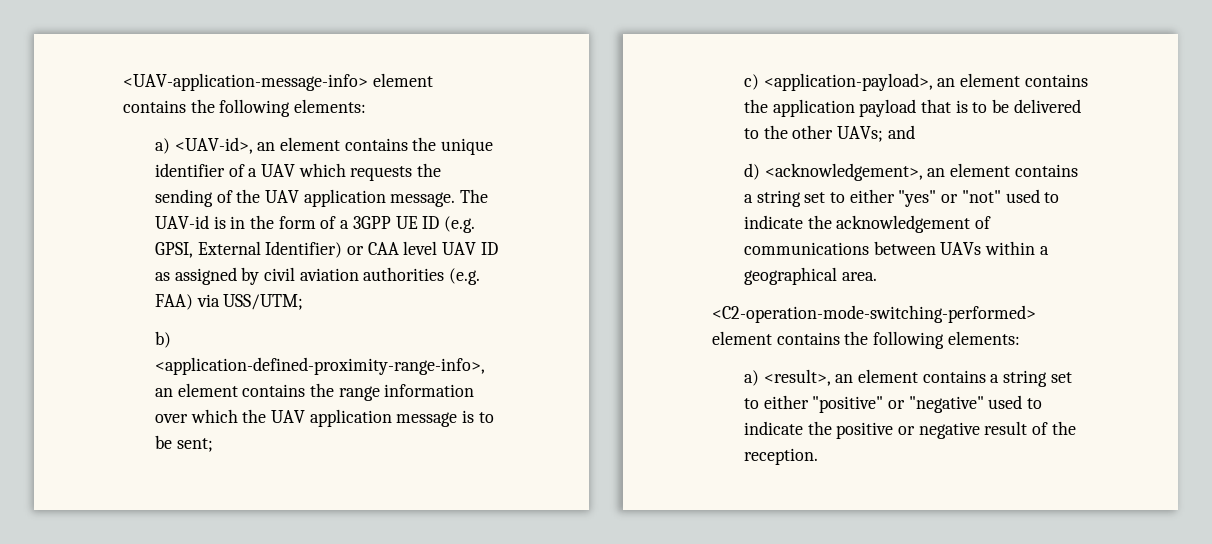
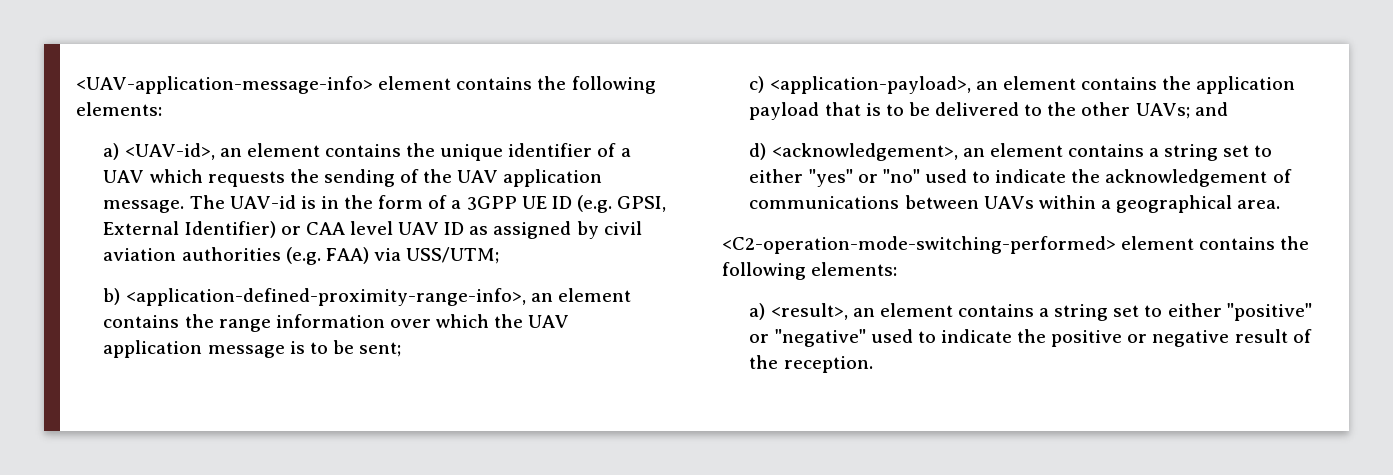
- d) <acknowledgement>, an element contains a string set to either "yes" or "not" used to indicate the acknowledgement of communications between UAVs within a geographical area.
+ d) <acknowledgement>, an element contains a string set to either "yes" or "no" used to indicate the acknowledgement of communications between UAVs within a geographical area.

